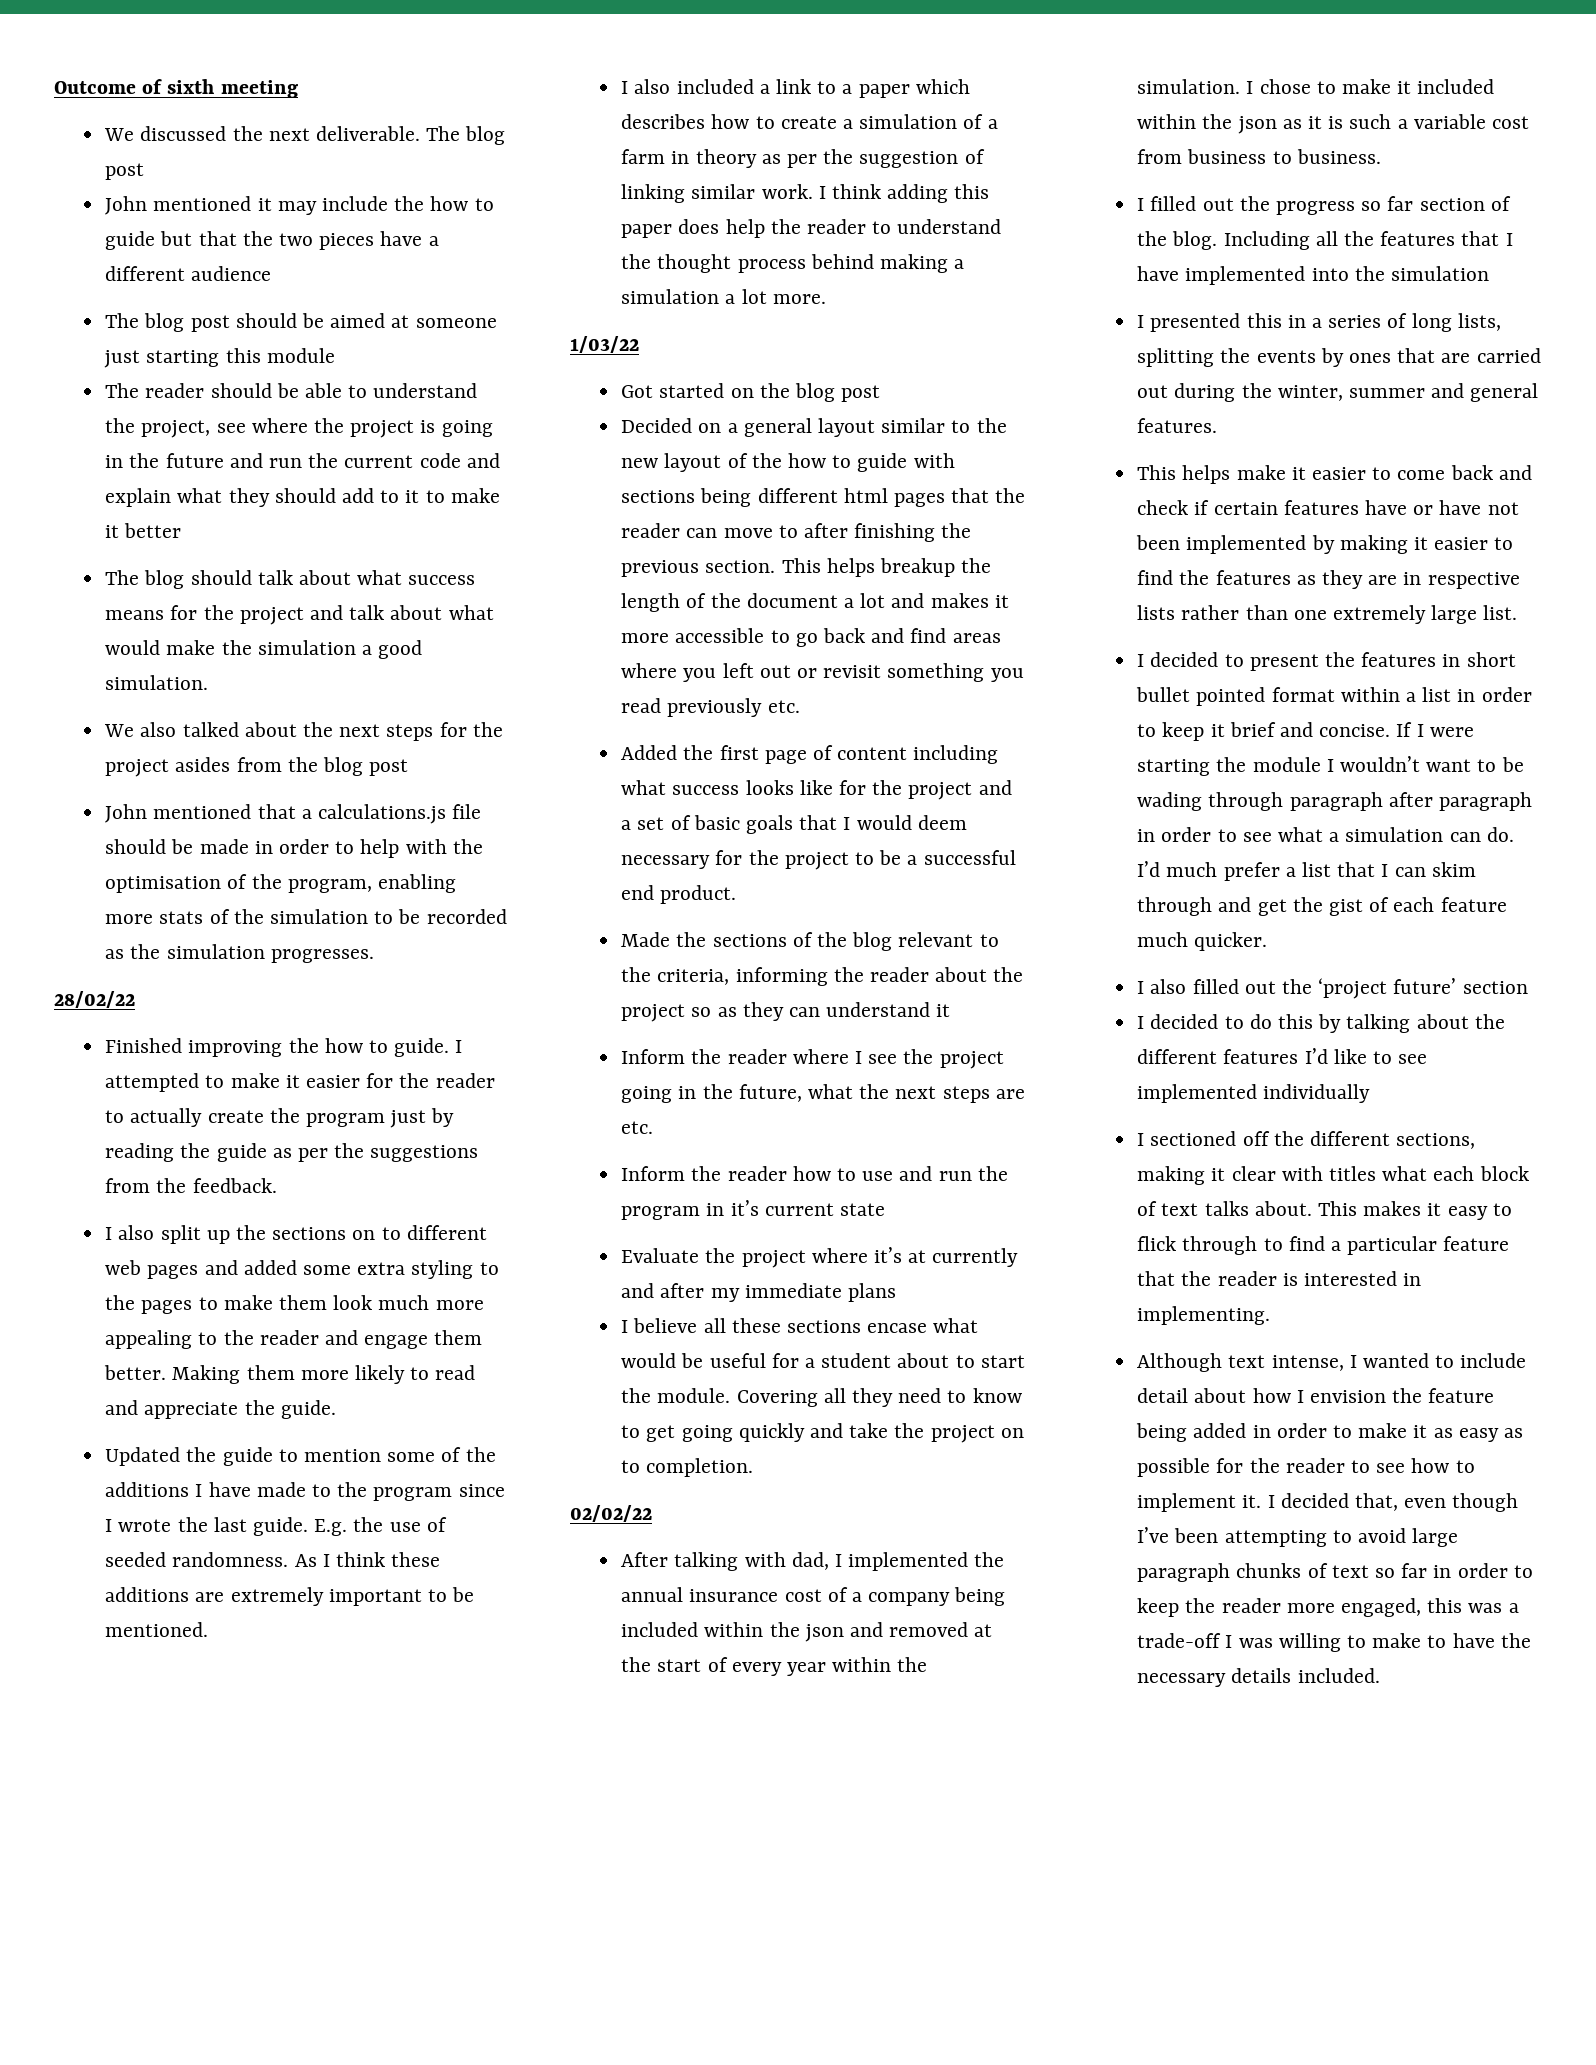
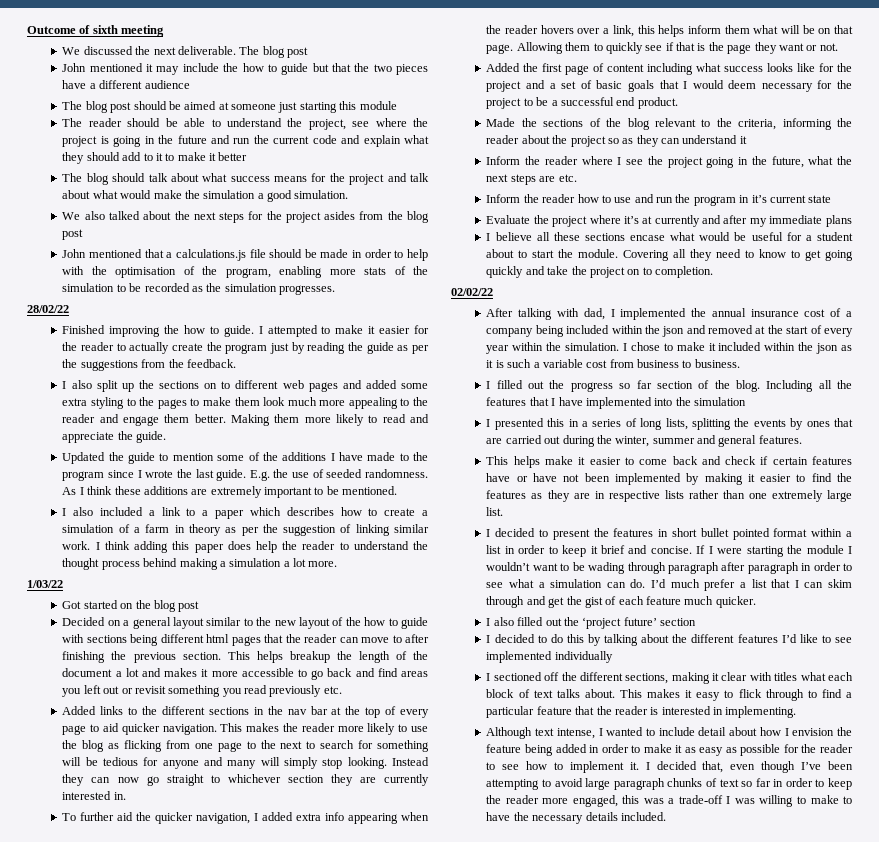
- This helps breakup the length of the document a lot and makes it more accessible to go back and find areas where you left out or revisit something you read previously etc.
+ This helps breakup the length of the document a lot and makes it more accessible to go back and find areas you left out or revisit something you read previously etc.
+ Added links to the different sections in the nav bar at the top of every page to aid quicker navigation. This makes the reader more likely to use the blog as flicking from one page to the next to search for something will be tedious for anyone and many will simply stop looking. Instead they can now go straight to whichever section they are currently interested in.
+ To further aid the quicker navigation, I added extra info appearing when the reader hovers over a link, this helps inform them what will be on that page. Allowing them to quickly see if that is the page they want or not.

